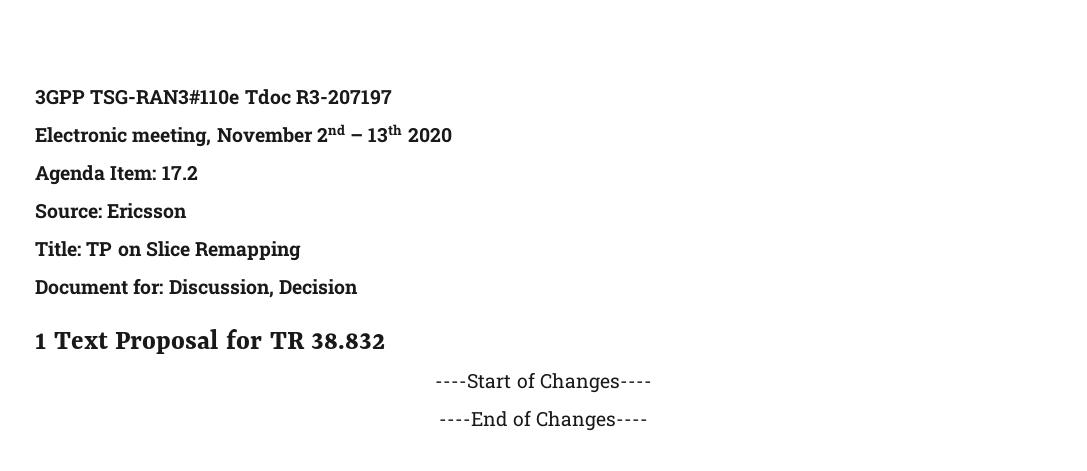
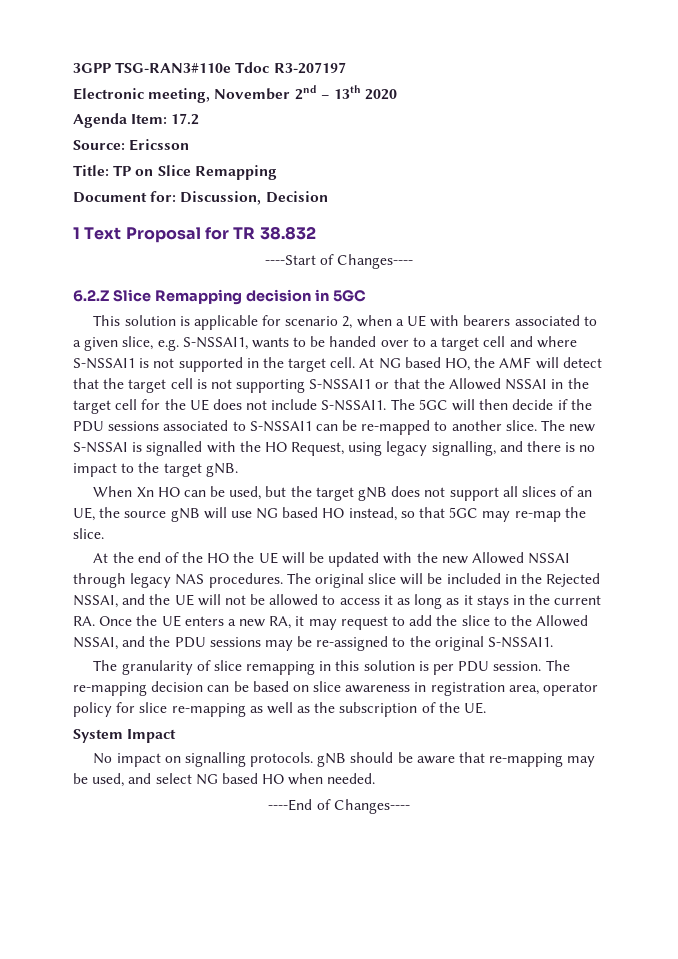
+ 6.2.Z Slice Remapping decision in 5GC
+ This solution is applicable for scenario 2, when a UE with bearers associated to a given slice, e.g. S-NSSAI1, wants to be handed over to a target cell and where S-NSSAI1 is not supported in the target cell. At NG based HO, the AMF will detect that the target cell is not supporting S-NSSAI1 or that the Allowed NSSAI in the target cell for the UE does not include S-NSSAI1. The 5GC will then decide if the PDU sessions associated to S-NSSAI1 can be re-mapped to another slice. The new S-NSSAI is signalled with the HO Request, using legacy signalling, and there is no impact to the target gNB.
+ When Xn HO can be used, but the target gNB does not support all slices of an UE, the source gNB will use NG based HO instead, so that 5GC may re-map the slice.
+ At the end of the HO the UE will be updated with the new Allowed NSSAI through legacy NAS procedures. The original slice will be included in the Rejected NSSAI, and the UE will not be allowed to access it as long as it stays in the current RA. Once the UE enters a new RA, it may request to add the slice to the Allowed NSSAI, and the PDU sessions may be re-assigned to the original S-NSSAI1.
+ The granularity of slice remapping in this solution is per PDU session. The re-mapping decision can be based on slice awareness in registration area, operator policy for slice re-mapping as well as the subscription of the UE.
+ System Impact
+ No impact on signalling protocols. gNB should be aware that re-mapping may be used, and select NG based HO when needed.

